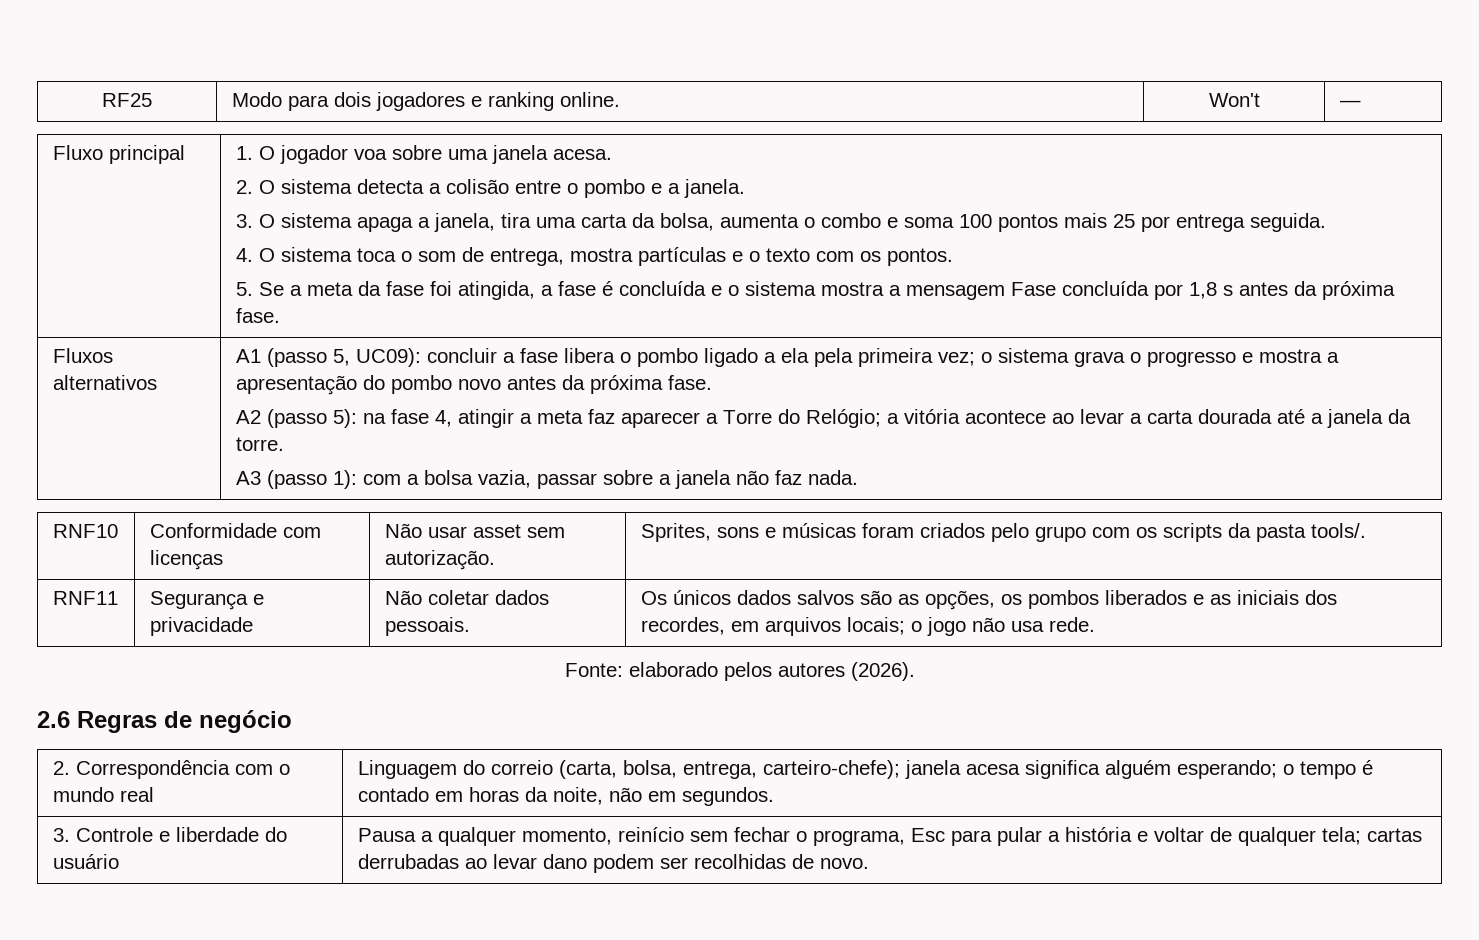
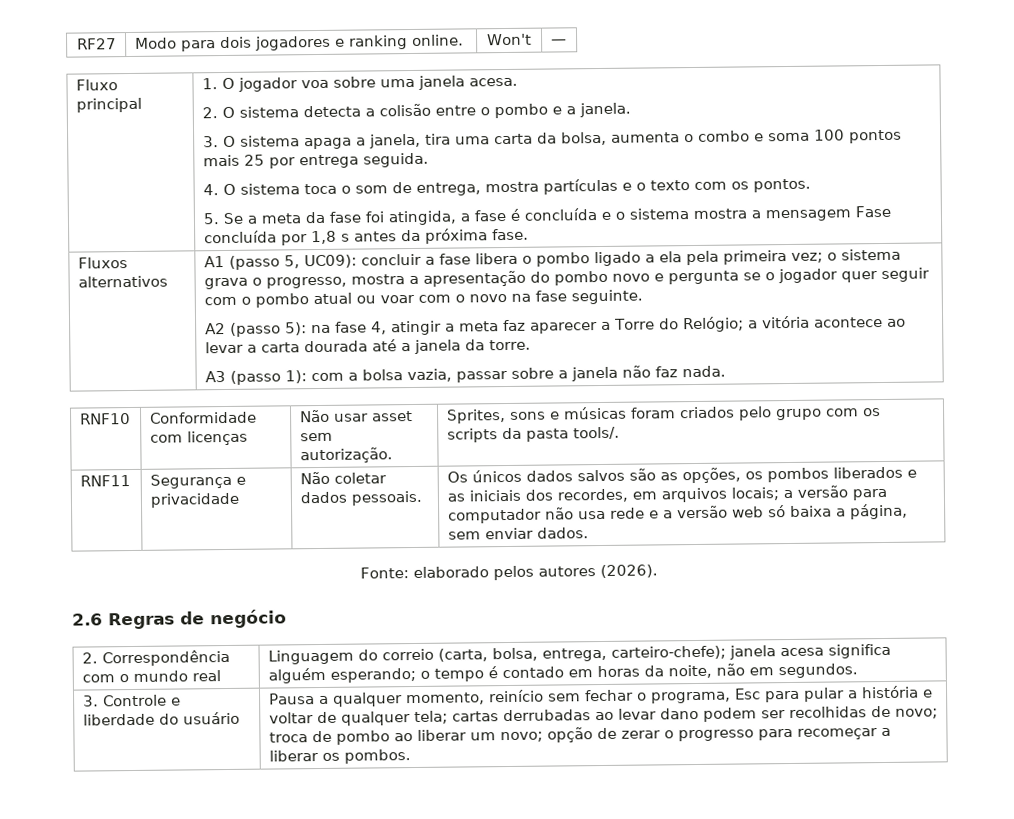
- RF25 | Modo para dois jogadores e ranking online. | Won't | —
+ RF27 | Modo para dois jogadores e ranking online. | Won't | —
- A1 (passo 5, UC09): concluir a fase libera o pombo ligado a ela pela primeira vez; o sistema grava o progresso e mostra a apresentação do pombo novo antes da próxima fase.
+ A1 (passo 5, UC09): concluir a fase libera o pombo ligado a ela pela primeira vez; o sistema grava o progresso, mostra a apresentação do pombo novo e pergunta se o jogador quer seguir com o pombo atual ou voar com o novo na fase seguinte.
- Os únicos dados salvos são as opções, os pombos liberados e as iniciais dos recordes, em arquivos locais; o jogo não usa rede.
+ Os únicos dados salvos são as opções, os pombos liberados e as iniciais dos recordes, em arquivos locais; a versão para computador não usa rede e a versão web só baixa a página, sem enviar dados.
- Pausa a qualquer momento, reinício sem fechar o programa, Esc para pular a história e voltar de qualquer tela; cartas derrubadas ao levar dano podem ser recolhidas de novo.
+ Pausa a qualquer momento, reinício sem fechar o programa, Esc para pular a história e voltar de qualquer tela; cartas derrubadas ao levar dano podem ser recolhidas de novo; troca de pombo ao liberar um novo; opção de zerar o progresso para recomeçar a liberar os pombos.

